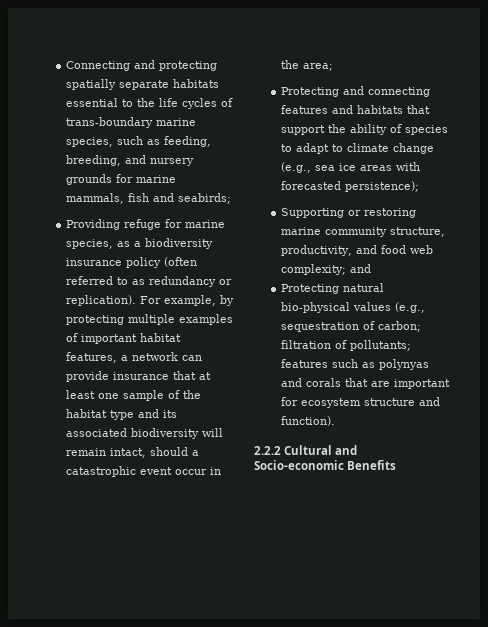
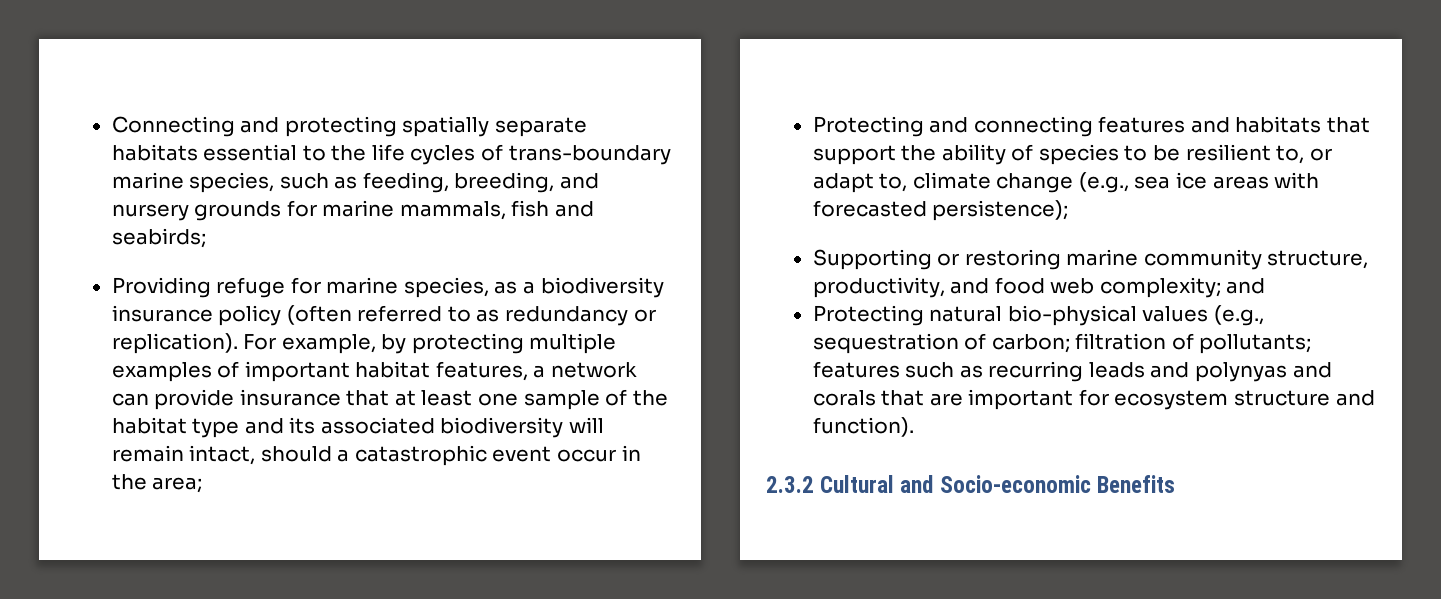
- Protecting and connecting features and habitats that support the ability of species to adapt to climate change (e.g., sea ice areas with forecasted persistence);
+ Protecting and connecting features and habitats that support the ability of species to be resilient to, or adapt to, climate change (e.g., sea ice areas with forecasted persistence);
- Protecting natural bio-physical values (e.g., sequestration of carbon; filtration of pollutants; features such as polynyas and corals that are important for ecosystem structure and function).
+ Protecting natural bio-physical values (e.g., sequestration of carbon; filtration of pollutants; features such as recurring leads and polynyas and corals that are important for ecosystem structure and function).
- 2.2.2 Cultural and Socio-economic Benefits
+ 2.3.2 Cultural and Socio-economic Benefits

